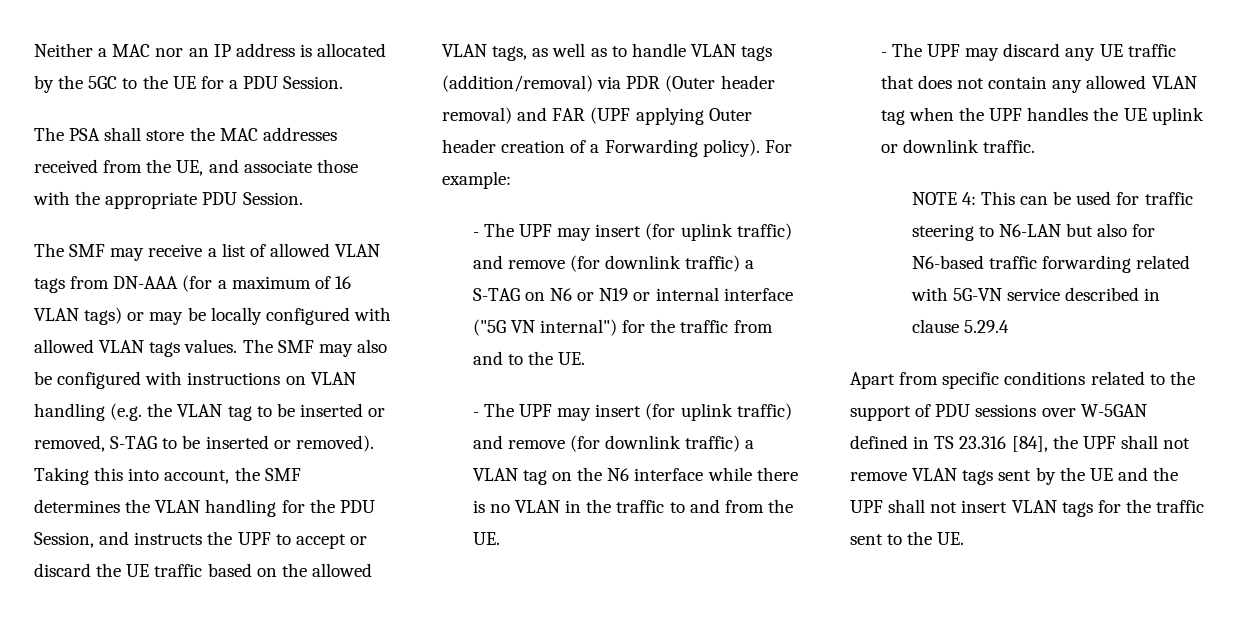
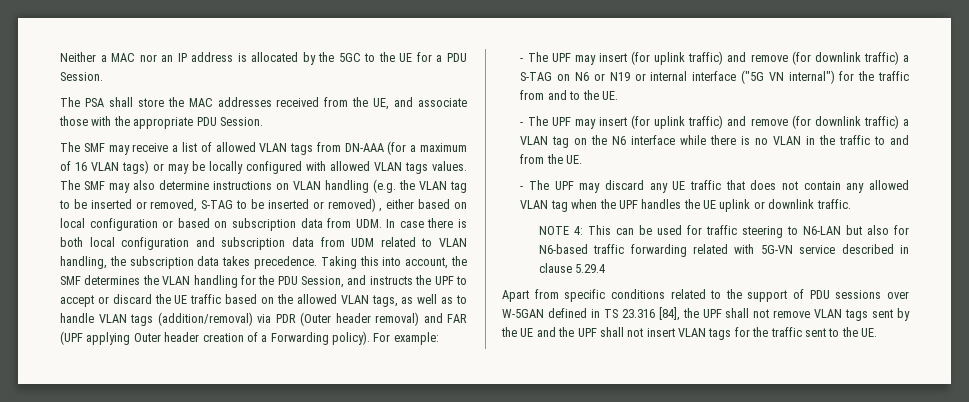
- The SMF may also be configured with instructions on VLAN handling (e.g. the VLAN tag to be inserted or removed, S-TAG to be inserted or removed).
+ The SMF may also determine instructions on VLAN handling (e.g. the VLAN tag to be inserted or removed, S-TAG to be inserted or removed) , either based on local configuration or based on subscription data from UDM. In case there is both local configuration and subscription data from UDM related to VLAN handling, the subscription data takes precedence.

